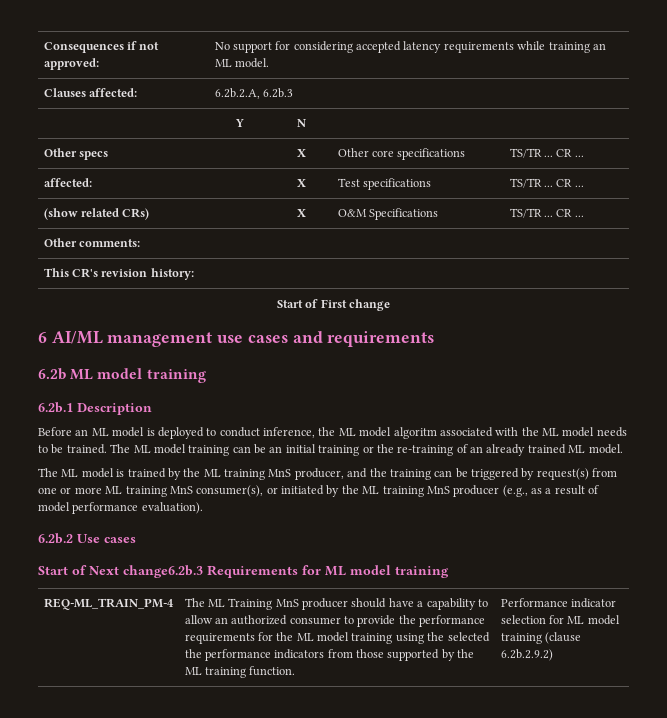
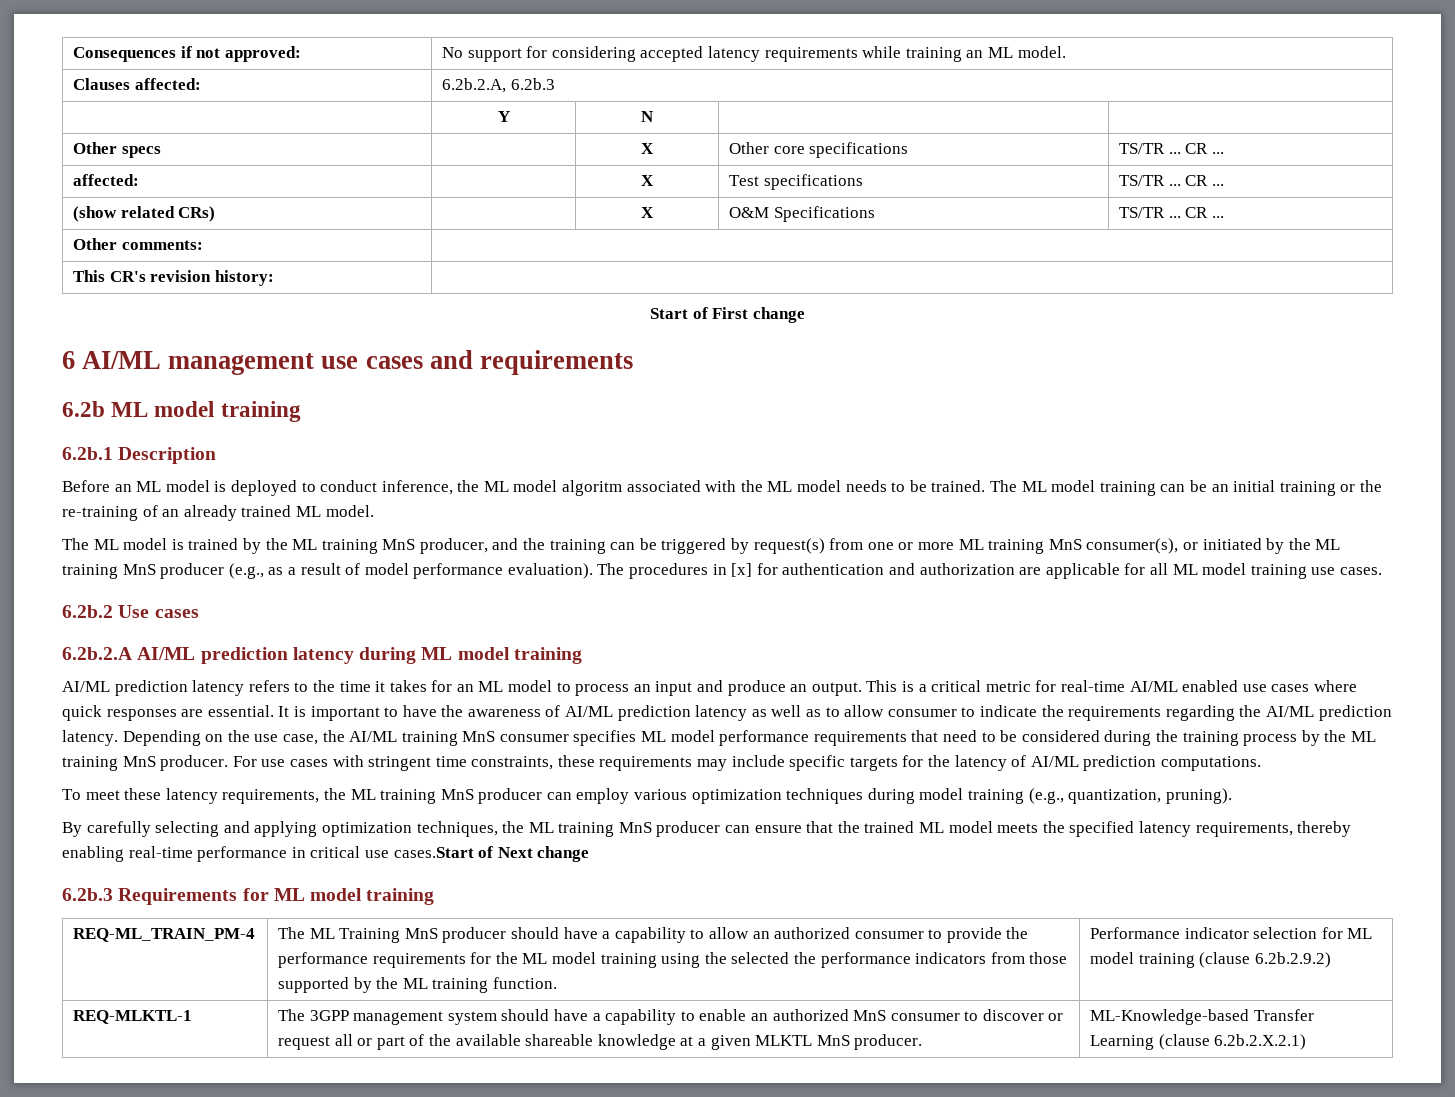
- The ML model is trained by the ML training MnS producer, and the training can be triggered by request(s) from one or more ML training MnS consumer(s), or initiated by the ML training MnS producer (e.g., as a result of model performance evaluation).
+ The ML model is trained by the ML training MnS producer, and the training can be triggered by request(s) from one or more ML training MnS consumer(s), or initiated by the ML training MnS producer (e.g., as a result of model performance evaluation). The procedures in [x] for authentication and authorization are applicable for all ML model training use cases.
  6.2b.2 Use cases
- Start of Next change6.2b.3 Requirements for ML model training
+ 6.2b.2.A AI/ML prediction latency during ML model training
+ AI/ML prediction latency refers to the time it takes for an ML model to process an input and produce an output. This is a critical metric for real-time AI/ML enabled use cases where quick responses are essential. It is important to have the awareness of AI/ML prediction latency as well as to allow consumer to indicate the requirements regarding the AI/ML prediction latency. Depending on the use case, the AI/ML training MnS consumer specifies ML model performance requirements that need to be considered during the training process by the ML training MnS producer. For use cases with stringent time constraints, these requirements may include specific targets for the latency of AI/ML prediction computations.
+ To meet these latency requirements, the ML training MnS producer can employ various optimization techniques during model training (e.g., quantization, pruning).
+ By carefully selecting and applying optimization techniques, the ML training MnS producer can ensure that the trained ML model meets the specified latency requirements, thereby enabling real-time performance in critical use cases.Start of Next change
+ 6.2b.3 Requirements for ML model training
+ REQ-MLKTL-1 | The 3GPP management system should have a capability to enable an authorized MnS consumer to discover or request all or part of the available shareable knowledge at a given MLKTL MnS producer. | ML-Knowledge-based Transfer Learning (clause 6.2b.2.X.2.1)

